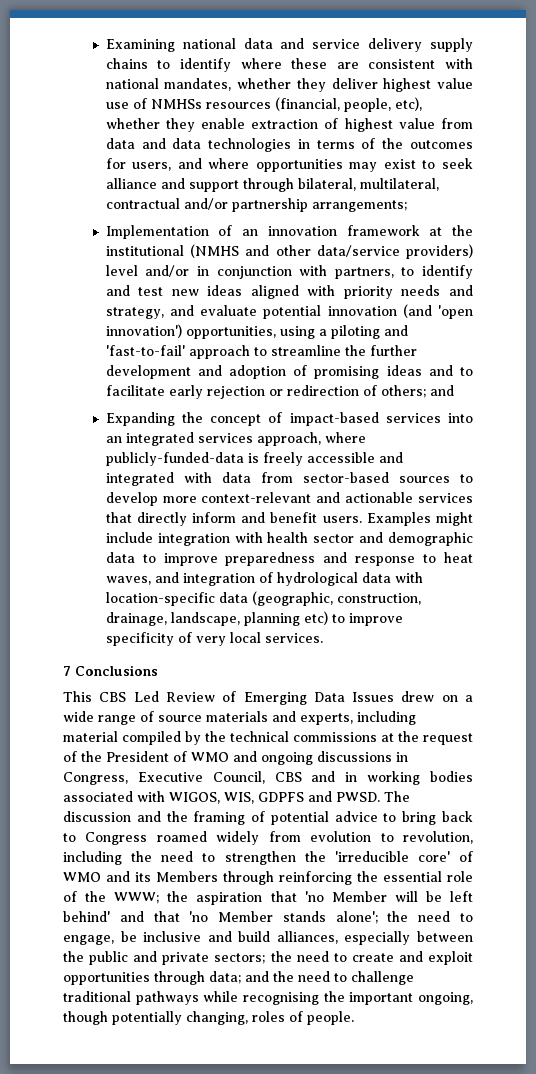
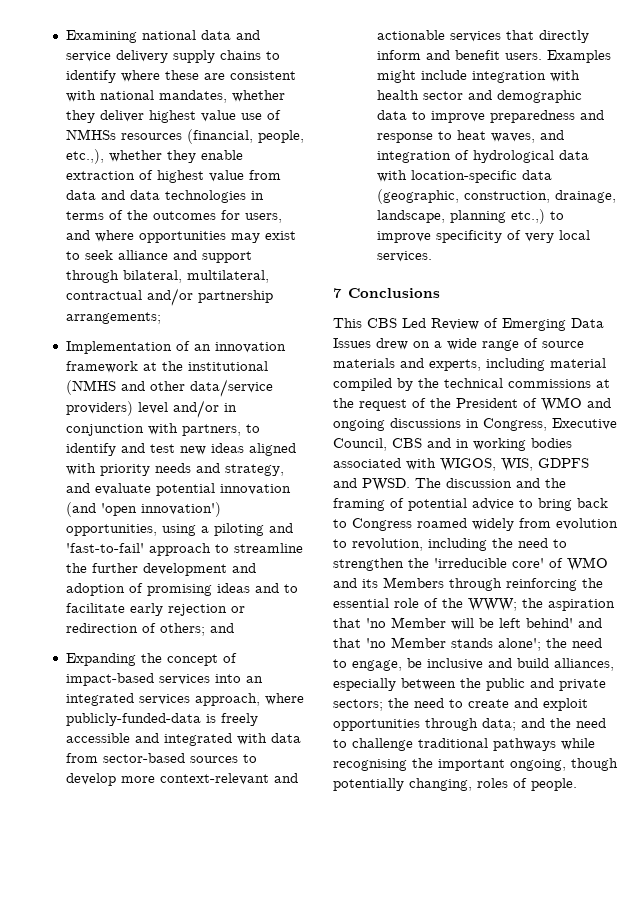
- Examining national data and service delivery supply chains to identify where these are consistent with national mandates, whether they deliver highest value use of NMHSs resources (financial, people, etc), whether they enable extraction of highest value from data and data technologies in terms of the outcomes for users, and where opportunities may exist to seek alliance and support through bilateral, multilateral, contractual and/or partnership arrangements;
+ Examining national data and service delivery supply chains to identify where these are consistent with national mandates, whether they deliver highest value use of NMHSs resources (financial, people, etc.,), whether they enable extraction of highest value from data and data technologies in terms of the outcomes for users, and where opportunities may exist to seek alliance and support through bilateral, multilateral, contractual and/or partnership arrangements;
- Examples might include integration with health sector and demographic data to improve preparedness and response to heat waves, and integration of hydrological data with location-specific data (geographic, construction, drainage, landscape, planning etc) to improve specificity of very local services.
+ Examples might include integration with health sector and demographic data to improve preparedness and response to heat waves, and integration of hydrological data with location-specific data (geographic, construction, drainage, landscape, planning etc.,) to improve specificity of very local services.

